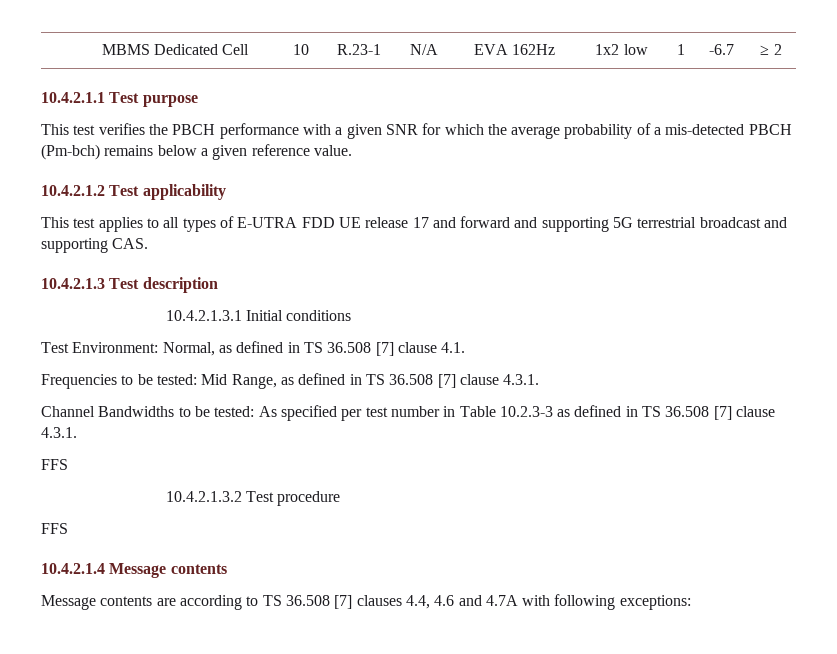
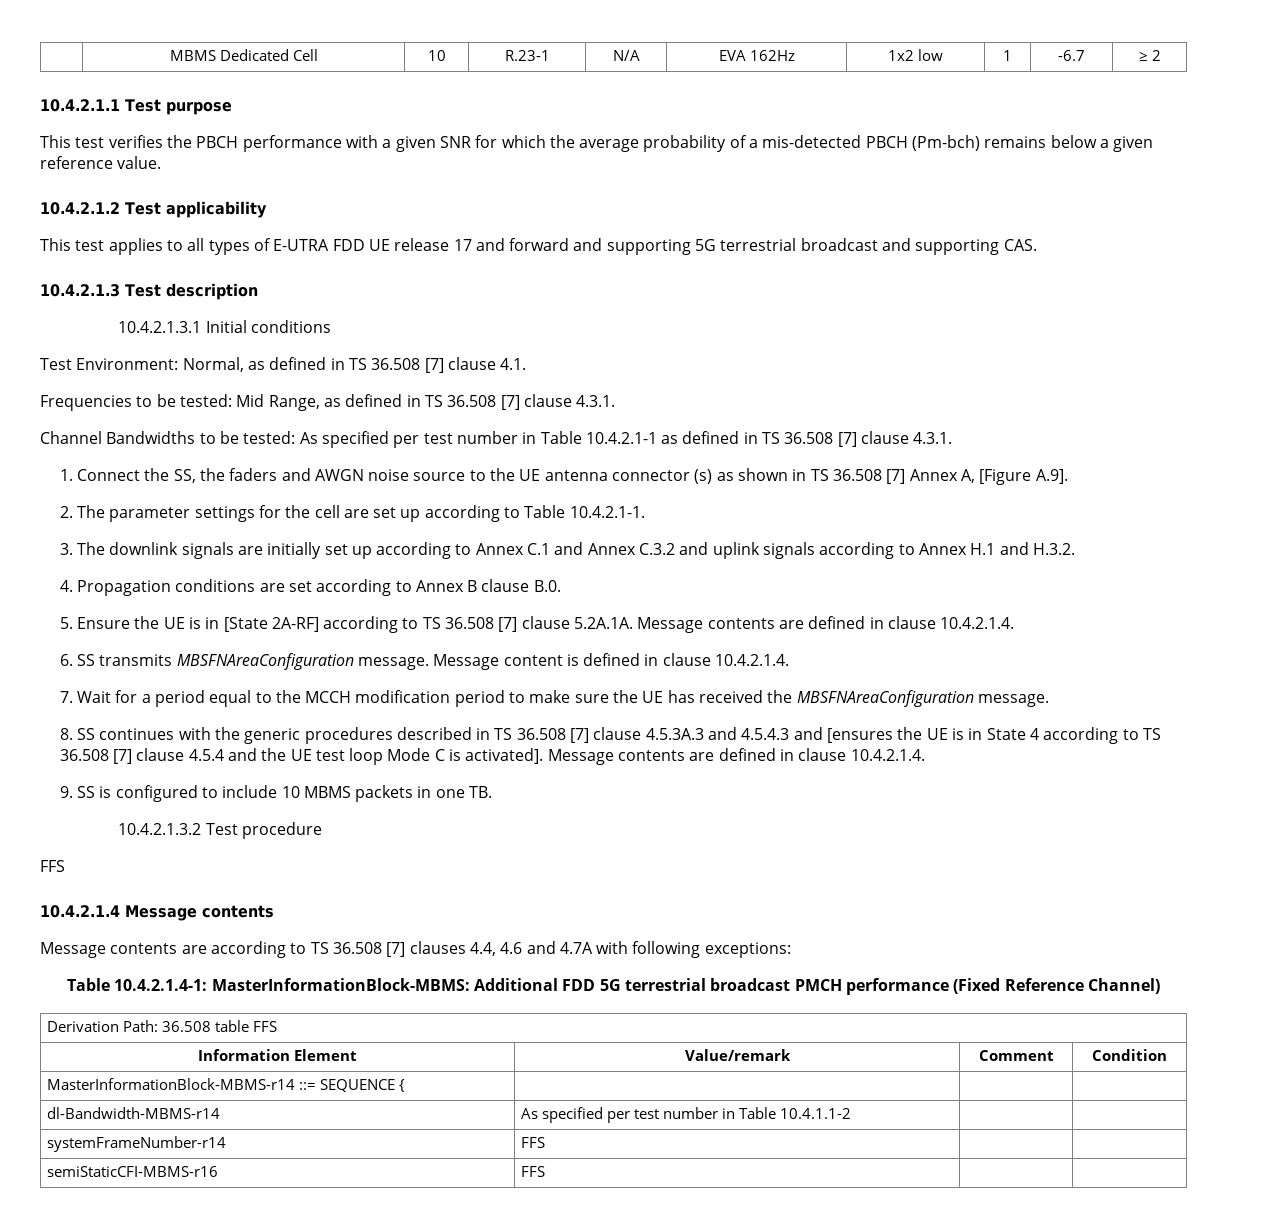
- Channel Bandwidths to be tested: As specified per test number in Table 10.2.3-3 as defined in TS 36.508 [7] clause 4.3.1.
- FFS
+ Channel Bandwidths to be tested: As specified per test number in Table 10.4.2.1-1 as defined in TS 36.508 [7] clause 4.3.1.
+ 1. Connect the SS, the faders and AWGN noise source to the UE antenna connector (s) as shown in TS 36.508 [7] Annex A, [Figure A.9].
+ 2. The parameter settings for the cell are set up according to Table 10.4.2.1-1.
+ 3. The downlink signals are initially set up according to Annex C.1 and Annex C.3.2 and uplink signals according to Annex H.1 and H.3.2.
+ 4. Propagation conditions are set according to Annex B clause B.0.
+ 5. Ensure the UE is in [State 2A-RF] according to TS 36.508 [7] clause 5.2A.1A. Message contents are defined in clause 10.4.2.1.4.
+ 6. SS transmits MBSFNAreaConfiguration message. Message content is defined in clause 10.4.2.1.4.
+ 7. Wait for a period equal to the MCCH modification period to make sure the UE has received the MBSFNAreaConfiguration message.
+ 8. SS continues with the generic procedures described in TS 36.508 [7] clause 4.5.3A.3 and 4.5.4.3 and [ensures the UE is in State 4 according to TS 36.508 [7] clause 4.5.4 and the UE test loop Mode C is activated]. Message contents are defined in clause 10.4.2.1.4.
+ 9. SS is configured to include 10 MBMS packets in one TB.
+ Table 10.4.2.1.4-1: MasterInformationBlock-MBMS: Additional FDD 5G terrestrial broadcast PMCH performance (Fixed Reference Channel)
+ Derivation Path: 36.508 table FFS
+ Information Element | Value/remark | Comment | Condition
+ MasterInformationBlock-MBMS-r14 ::= SEQUENCE { | | |
+ dl-Bandwidth-MBMS-r14 | As specified per test number in Table 10.4.1.1-2 | |
+ systemFrameNumber-r14 | FFS | |
+ semiStaticCFI-MBMS-r16 | FFS | |

